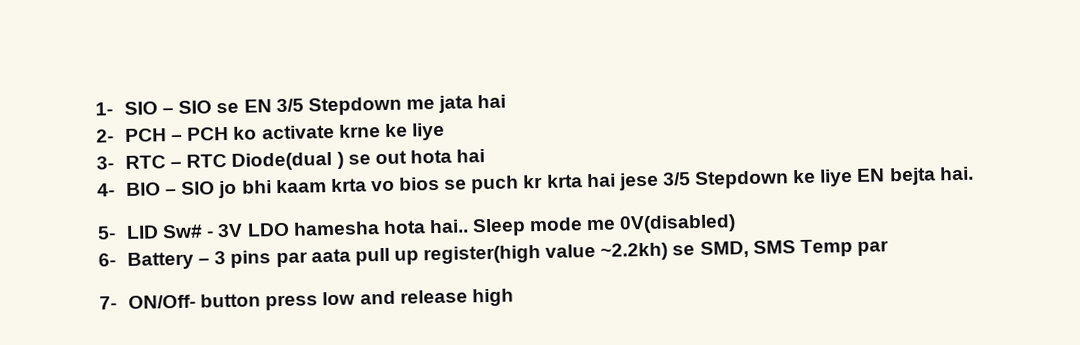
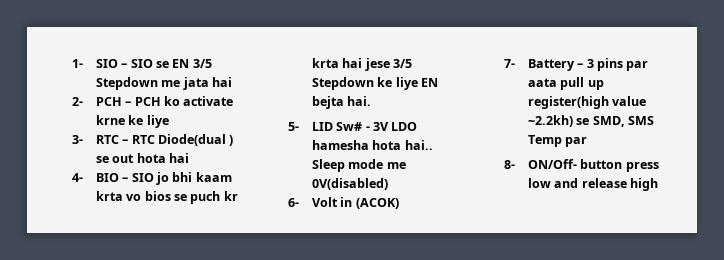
- 6- Battery – 3 pins par aata pull up register(high value ~2.2kh) se SMD, SMS Temp par
+ 6- Volt in (ACOK)
+ 7- Battery – 3 pins par aata pull up register(high value ~2.2kh) se SMD, SMS Temp par
- 7- ON/Off- button press low and release high
+ 8- ON/Off- button press low and release high

